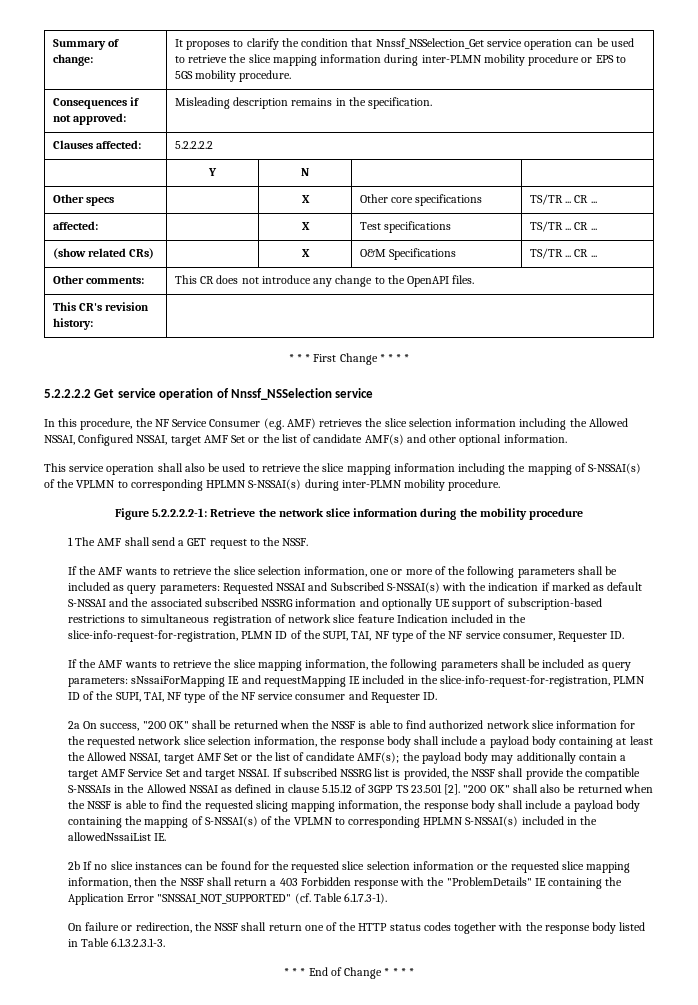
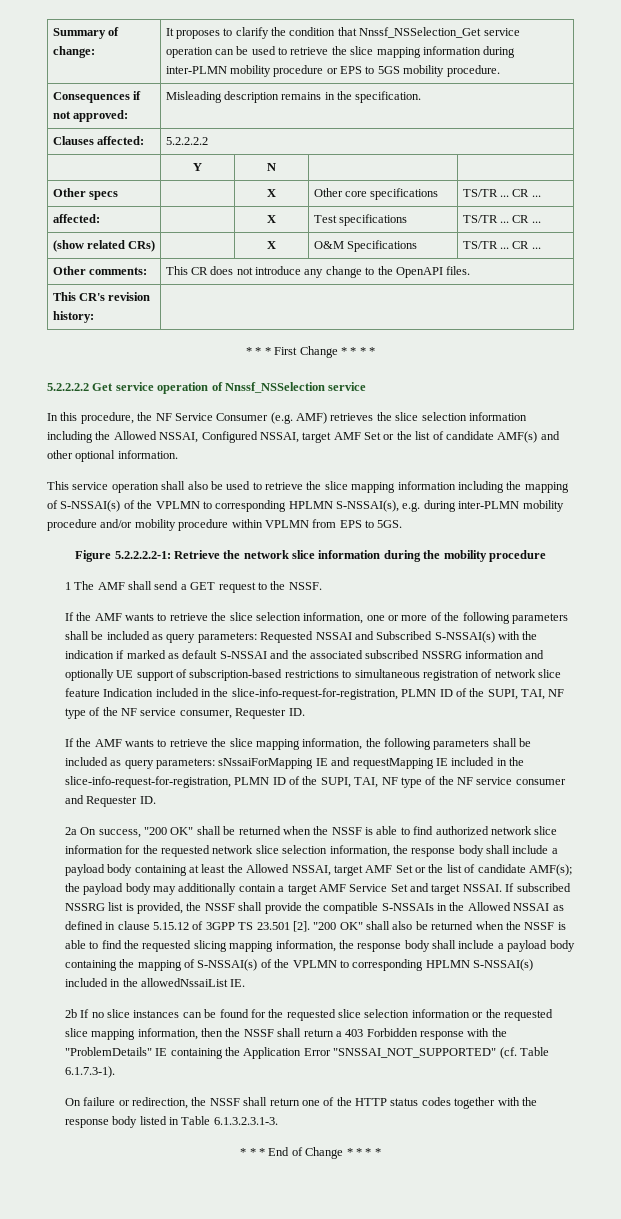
- This service operation shall also be used to retrieve the slice mapping information including the mapping of S-NSSAI(s) of the VPLMN to corresponding HPLMN S-NSSAI(s) during inter-PLMN mobility procedure.
+ This service operation shall also be used to retrieve the slice mapping information including the mapping of S-NSSAI(s) of the VPLMN to corresponding HPLMN S-NSSAI(s), e.g. during inter-PLMN mobility procedure and/or mobility procedure within VPLMN from EPS to 5GS.

